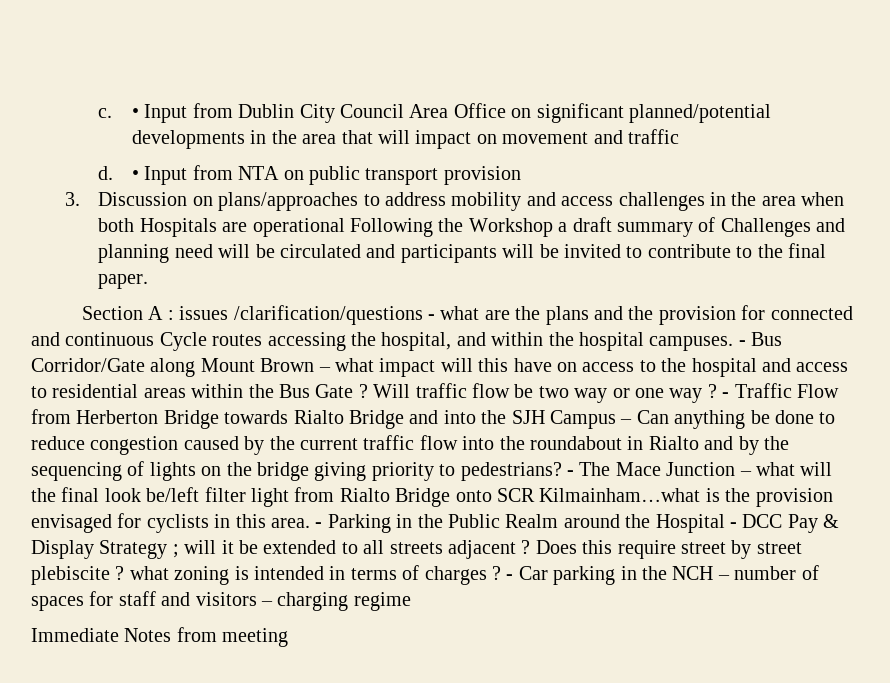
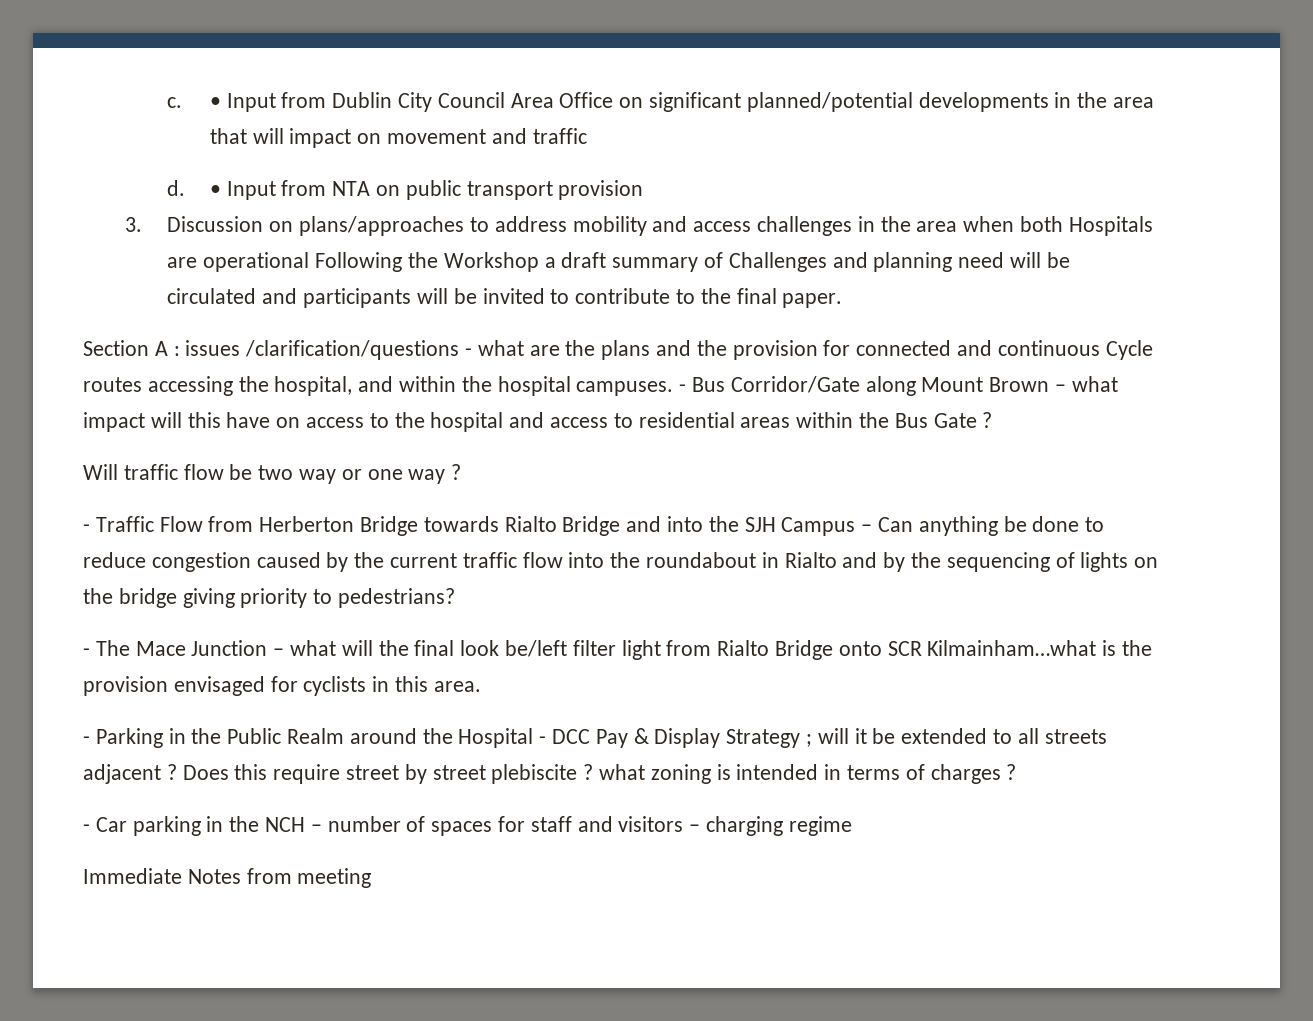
- - Bus Corridor/Gate along Mount Brown – what impact will this have on access to the hospital and access to residential areas within the Bus Gate ? Will traffic flow be two way or one way ? - Traffic Flow from Herberton Bridge towards Rialto Bridge and into the SJH Campus – Can anything be done to reduce congestion caused by the current traffic flow into the roundabout in Rialto and by the sequencing of lights on the bridge giving priority to pedestrians? - The Mace Junction – what will the final look be/left filter light from Rialto Bridge onto SCR Kilmainham…what is the provision envisaged for cyclists in this area. - Parking in the Public Realm around the Hospital - DCC Pay & Display Strategy ;
+ - Bus Corridor/Gate along Mount Brown – what impact will this have on access to the hospital and access to residential areas within the Bus Gate ?
+ Will traffic flow be two way or one way ?
+ - Traffic Flow from Herberton Bridge towards Rialto Bridge and into the SJH Campus – Can anything be done to reduce congestion caused by the current traffic flow into the roundabout in Rialto and by the sequencing of lights on the bridge giving priority to pedestrians?
+ - The Mace Junction – what will the final look be/left filter light from Rialto Bridge onto SCR Kilmainham…what is the provision envisaged for cyclists in this area.
+ - Parking in the Public Realm around the Hospital - DCC Pay & Display Strategy ;
- Does this require street by street plebiscite ? what zoning is intended in terms of charges ? - Car parking in the NCH – number of spaces for staff and visitors – charging regime
+ Does this require street by street plebiscite ? what zoning is intended in terms of charges ?
+ - Car parking in the NCH – number of spaces for staff and visitors – charging regime

